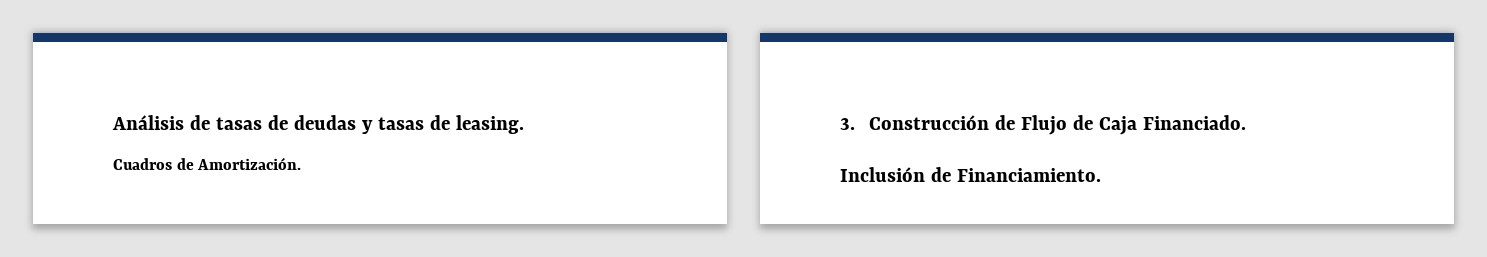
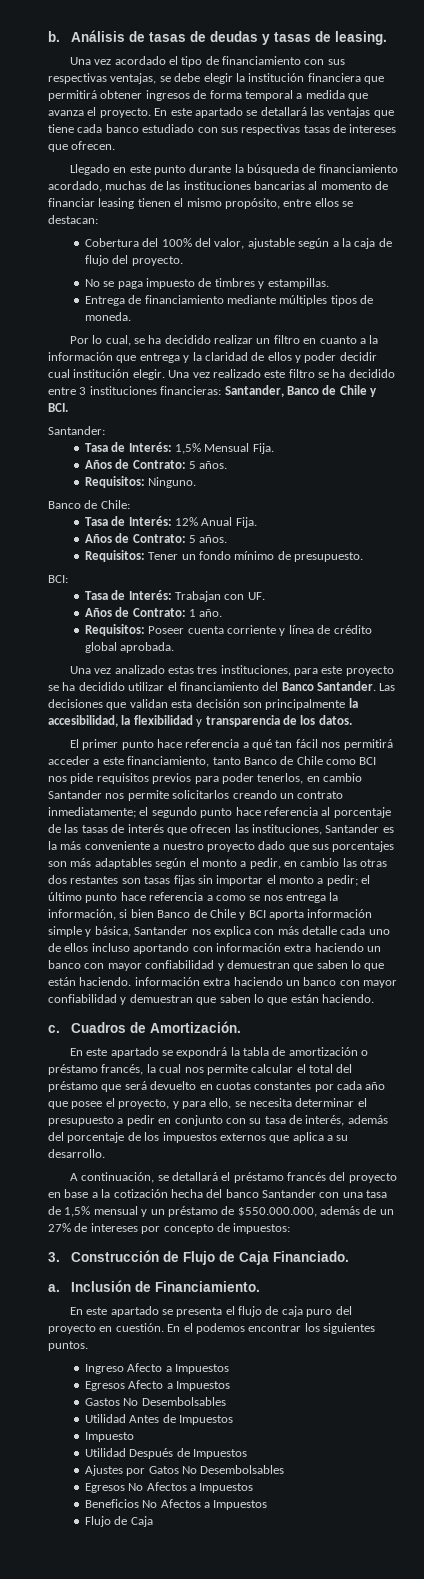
+ b.
- Cuadros de Amortización.
+ Una vez acordado el tipo de financiamiento con sus respectivas ventajas, se debe elegir la institución financiera que permitirá obtener ingresos de forma temporal a medida que avanza el proyecto. En este apartado se detallará las ventajas que tiene cada banco estudiado con sus respectivas tasas de intereses que ofrecen.
+ Llegado en este punto durante la búsqueda de financiamiento acordado, muchas de las instituciones bancarias al momento de financiar leasing tienen el mismo propósito, entre ellos se destacan:
+ Cobertura del 100% del valor, ajustable según a la caja de flujo del proyecto.
+ No se paga impuesto de timbres y estampillas.
+ Entrega de financiamiento mediante múltiples tipos de moneda.
+ Por lo cual, se ha decidido realizar un filtro en cuanto a la información que entrega y la claridad de ellos y poder decidir cual institución elegir. Una vez realizado este filtro se ha decidido entre 3 instituciones financieras: Santander, Banco de Chile y BCI.
+ Santander:
+ Tasa de Interés: 1,5% Mensual Fija.
+ Años de Contrato: 5 años.
+ Requisitos: Ninguno.
+ Banco de Chile:
+ Tasa de Interés: 12% Anual Fija.
+ Años de Contrato: 5 años.
+ Requisitos: Tener un fondo mínimo de presupuesto.
+ BCI:
+ Tasa de Interés: Trabajan con UF.
+ Años de Contrato: 1 año.
+ Requisitos: Poseer cuenta corriente y línea de crédito global aprobada.
+ Una vez analizado estas tres instituciones, para este proyecto se ha decidido utilizar el financiamiento del Banco Santander. Las decisiones que validan esta decisión son principalmente la accesibilidad, la flexibilidad y transparencia de los datos.
+ El primer punto hace referencia a qué tan fácil nos permitirá acceder a este financiamiento, tanto Banco de Chile como BCI nos pide requisitos previos para poder tenerlos, en cambio Santander nos permite solicitarlos creando un contrato inmediatamente; el segundo punto hace referencia al porcentaje de las tasas de interés que ofrecen las instituciones, Santander es la más conveniente a nuestro proyecto dado que sus porcentajes son más adaptables según el monto a pedir, en cambio las otras dos restantes son tasas fijas sin importar el monto a pedir; el último punto hace referencia a como se nos entrega la información, si bien Banco de Chile y BCI aporta información simple y básica, Santander nos explica con más detalle cada uno de ellos incluso aportando con información extra haciendo un banco con mayor confiabilidad y demuestran que saben lo que están haciendo. información extra haciendo un banco con mayor confiabilidad y demuestran que saben lo que están haciendo.
+ c. Cuadros de Amortización.
+ En este apartado se expondrá la tabla de amortización o préstamo francés, la cual nos permite calcular el total del préstamo que será devuelto en cuotas constantes por cada año que posee el proyecto, y para ello, se necesita determinar el presupuesto a pedir en conjunto con su tasa de interés, además del porcentaje de los impuestos externos que aplica a su desarrollo.
+ A continuación, se detallará el préstamo francés del proyecto en base a la cotización hecha del banco Santander con una tasa de 1,5% mensual y un préstamo de $550.000.000, además de un 27% de intereses por concepto de impuestos:
+ a.
+ En este apartado se presenta el flujo de caja puro del proyecto en cuestión. En el podemos encontrar los siguientes puntos.
+ Ingreso Afecto a Impuestos
+ Egresos Afecto a Impuestos
+ Gastos No Desembolsables
+ Utilidad Antes de Impuestos
+ Impuesto
+ Utilidad Después de Impuestos
+ Ajustes por Gatos No Desembolsables
+ Egresos No Afectos a Impuestos
+ Beneficios No Afectos a Impuestos
+ Flujo de Caja

